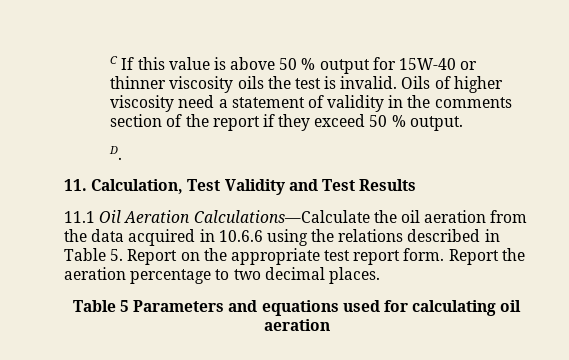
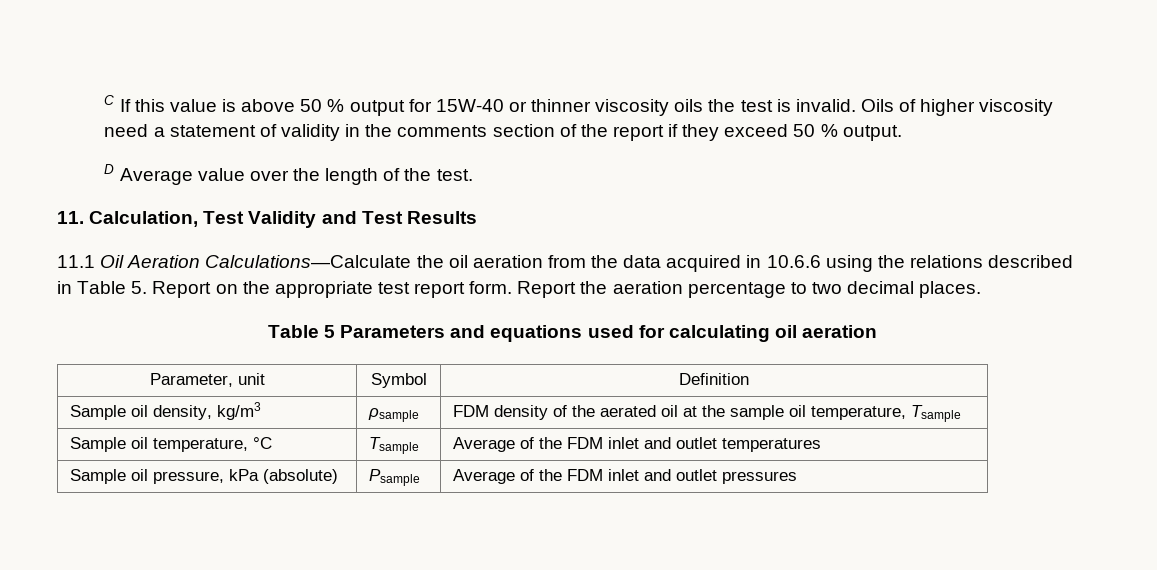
- D.
+ D Average value over the length of the test.
+ Parameter, unit | Symbol | Definition
+ Sample oil density, kg/m3 | ρsample | FDM density of the aerated oil at the sample oil temperature, Tsample
+ Sample oil temperature, °C | Tsample | Average of the FDM inlet and outlet temperatures
+ Sample oil pressure, kPa (absolute) | Psample | Average of the FDM inlet and outlet pressures

